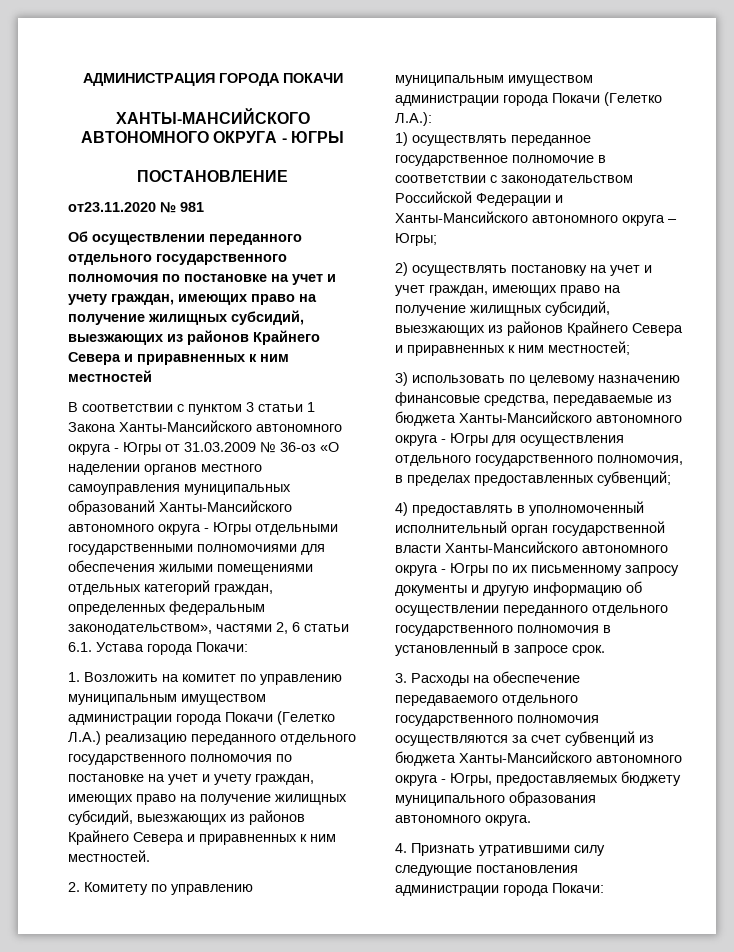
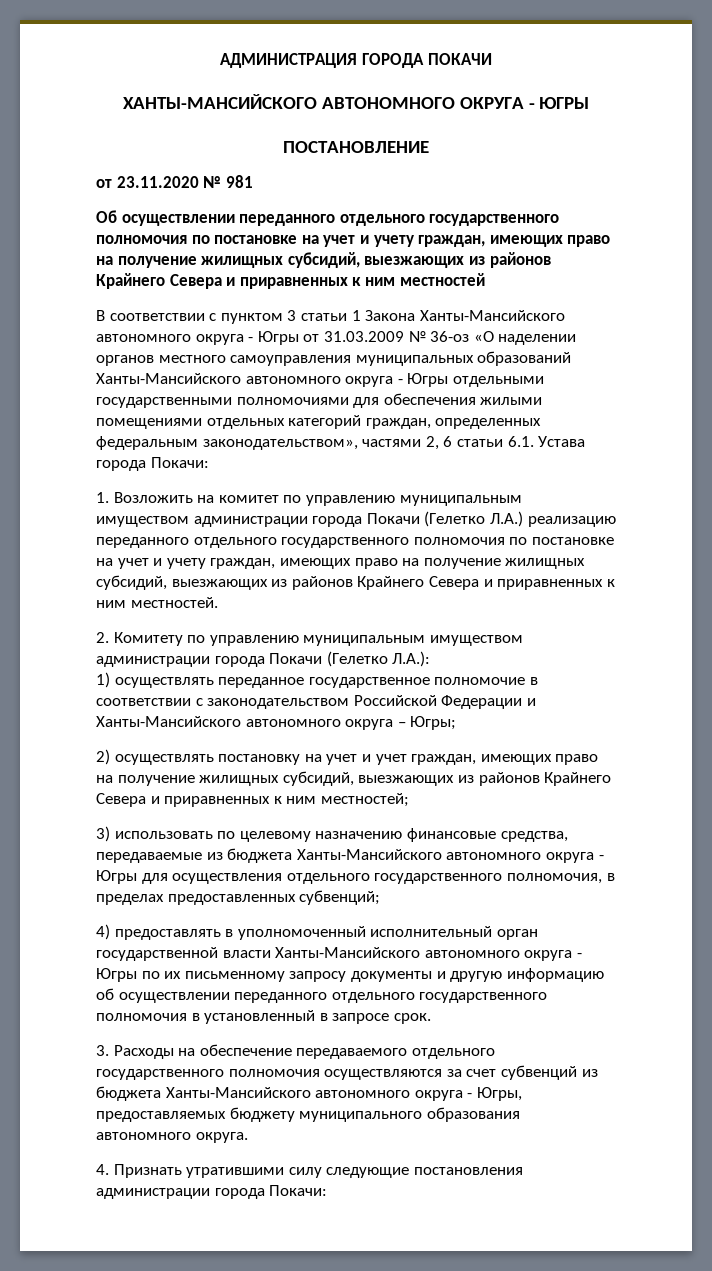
- от23.11.2020 № 981
+ от 23.11.2020 № 981

